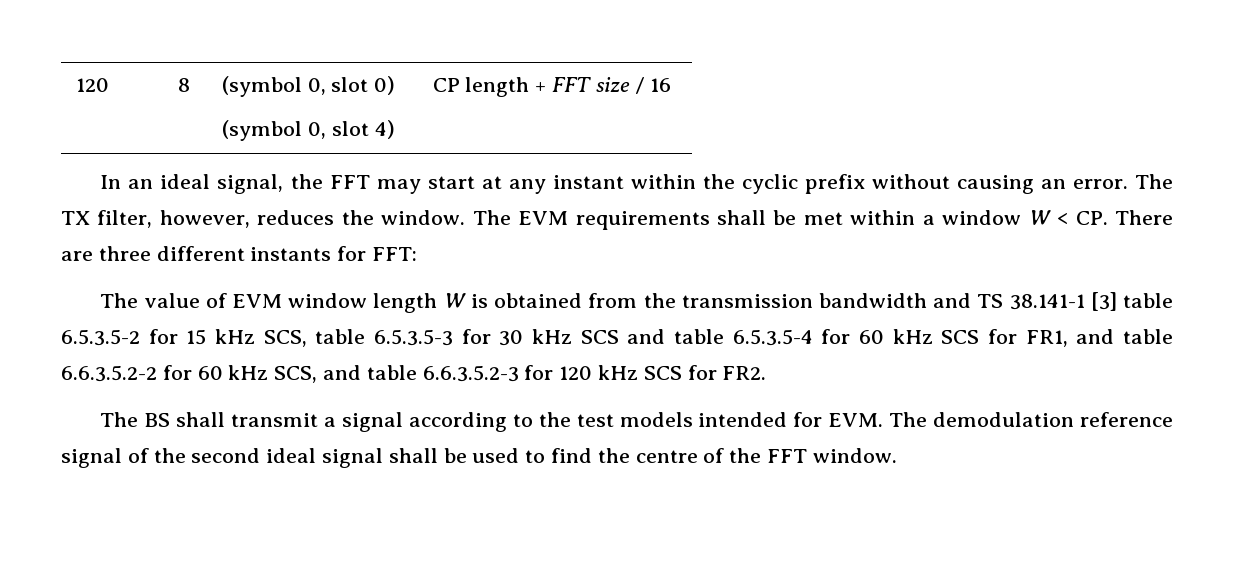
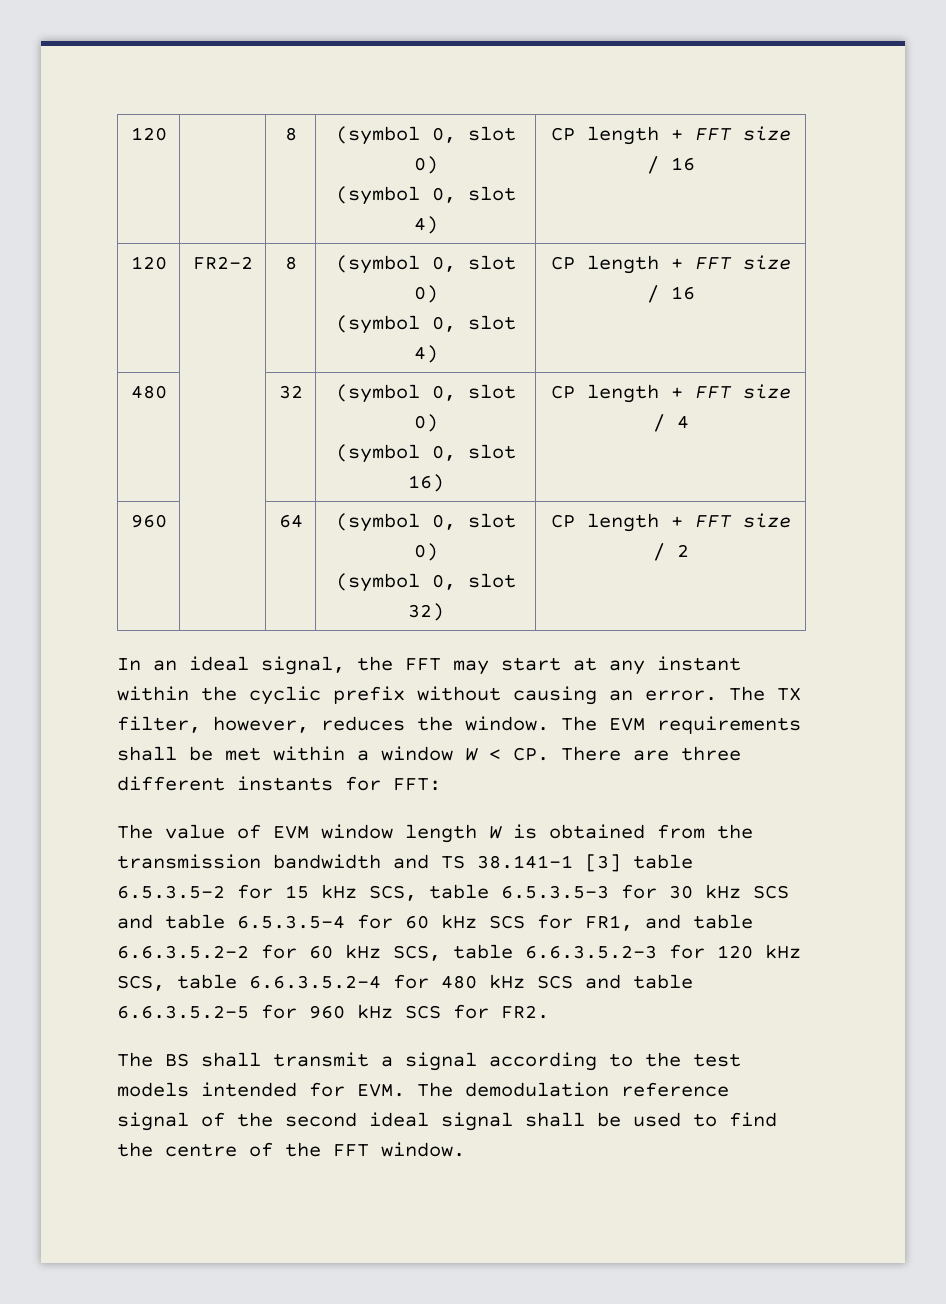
+ 120 | FR2-2 | 8 | (symbol 0, slot 0)
+ (symbol 0, slot 4) | CP length + FFT size / 16
+ 480 | | 32 | (symbol 0, slot 0)
+ (symbol 0, slot 16) | CP length + FFT size / 4
+ 960 | | 64 | (symbol 0, slot 0)
+ (symbol 0, slot 32) | CP length + FFT size / 2
- The value of EVM window length W is obtained from the transmission bandwidth and TS 38.141-1 [3] table 6.5.3.5-2 for 15 kHz SCS, table 6.5.3.5-3 for 30 kHz SCS and table 6.5.3.5-4 for 60 kHz SCS for FR1, and table 6.6.3.5.2-2 for 60 kHz SCS, and table 6.6.3.5.2-3 for 120 kHz SCS for FR2.
+ The value of EVM window length W is obtained from the transmission bandwidth and TS 38.141-1 [3] table 6.5.3.5-2 for 15 kHz SCS, table 6.5.3.5-3 for 30 kHz SCS and table 6.5.3.5-4 for 60 kHz SCS for FR1, and table 6.6.3.5.2-2 for 60 kHz SCS, table 6.6.3.5.2-3 for 120 kHz SCS, table 6.6.3.5.2-4 for 480 kHz SCS and table 6.6.3.5.2-5 for 960 kHz SCS for FR2.

